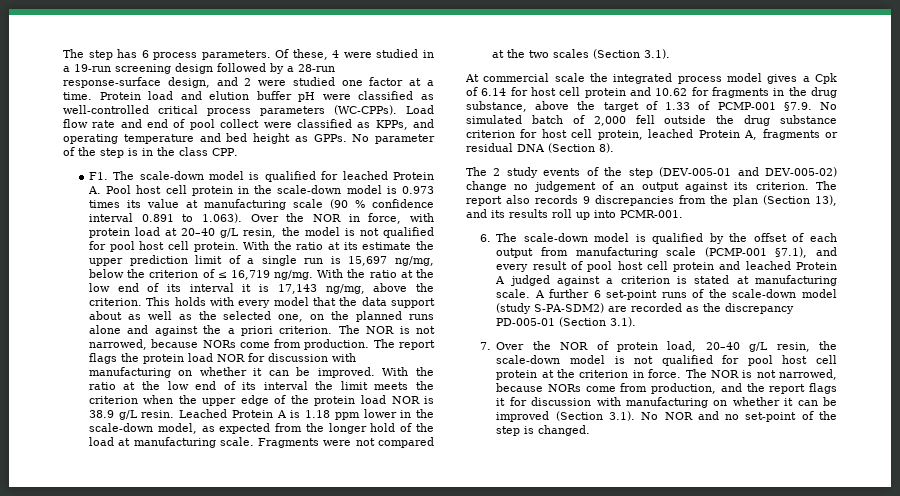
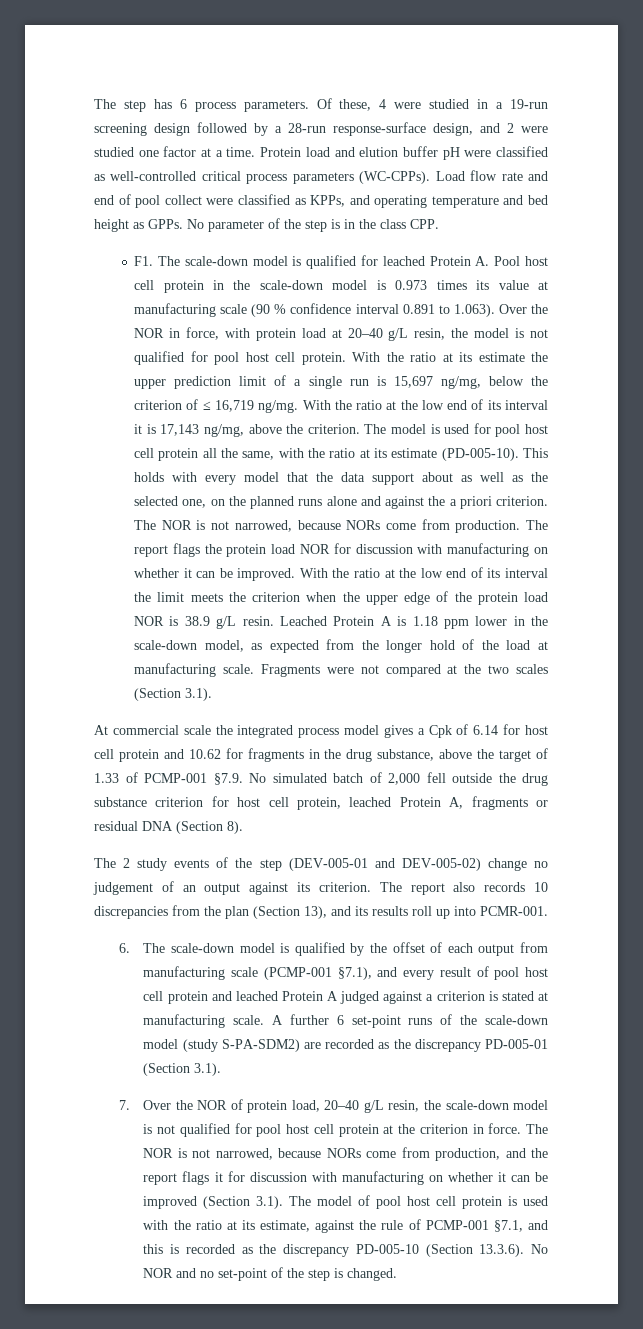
+ The model is used for pool host cell protein all the same, with the ratio at its estimate (PD-005-10).
- The report also records 9 discrepancies from the plan (Section 13), and its results roll up into PCMR-001.
+ The report also records 10 discrepancies from the plan (Section 13), and its results roll up into PCMR-001.
- The NOR is not narrowed, because NORs come from production, and the report flags it for discussion with manufacturing on whether it can be improved (Section 3.1). No NOR and no set-point of the step is changed.
+ The NOR is not narrowed, because NORs come from production, and the report flags it for discussion with manufacturing on whether it can be improved (Section 3.1). The model of pool host cell protein is used with the ratio at its estimate, against the rule of PCMP-001 §7.1, and this is recorded as the discrepancy PD-005-10 (Section 13.3.6). No NOR and no set-point of the step is changed.

